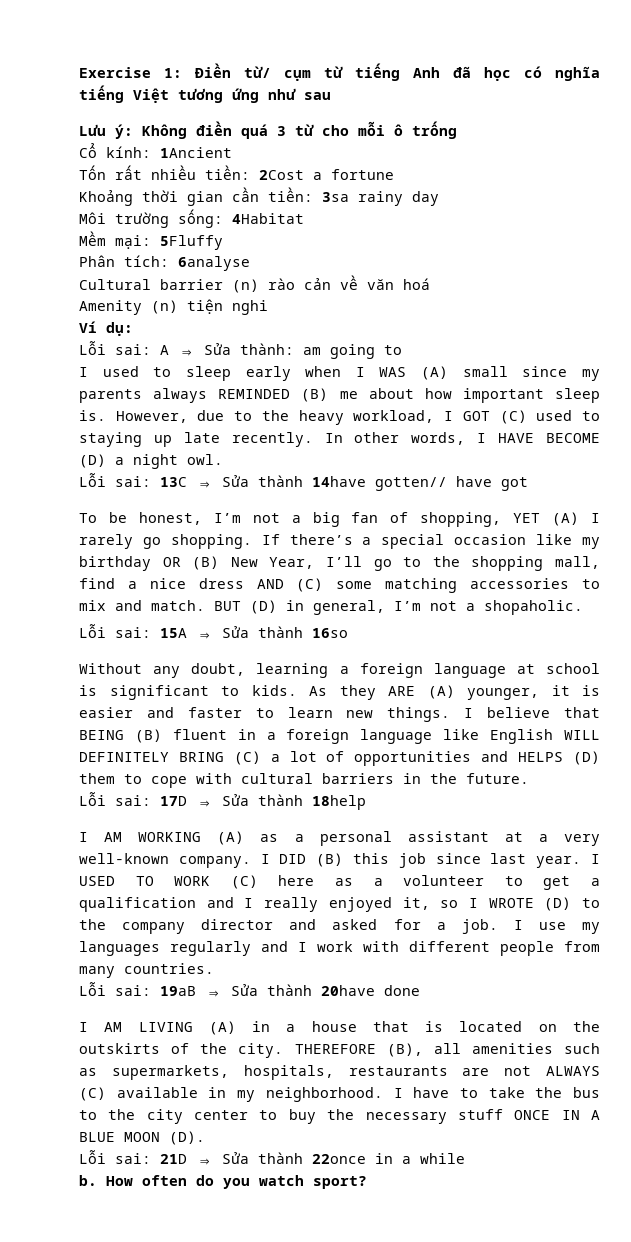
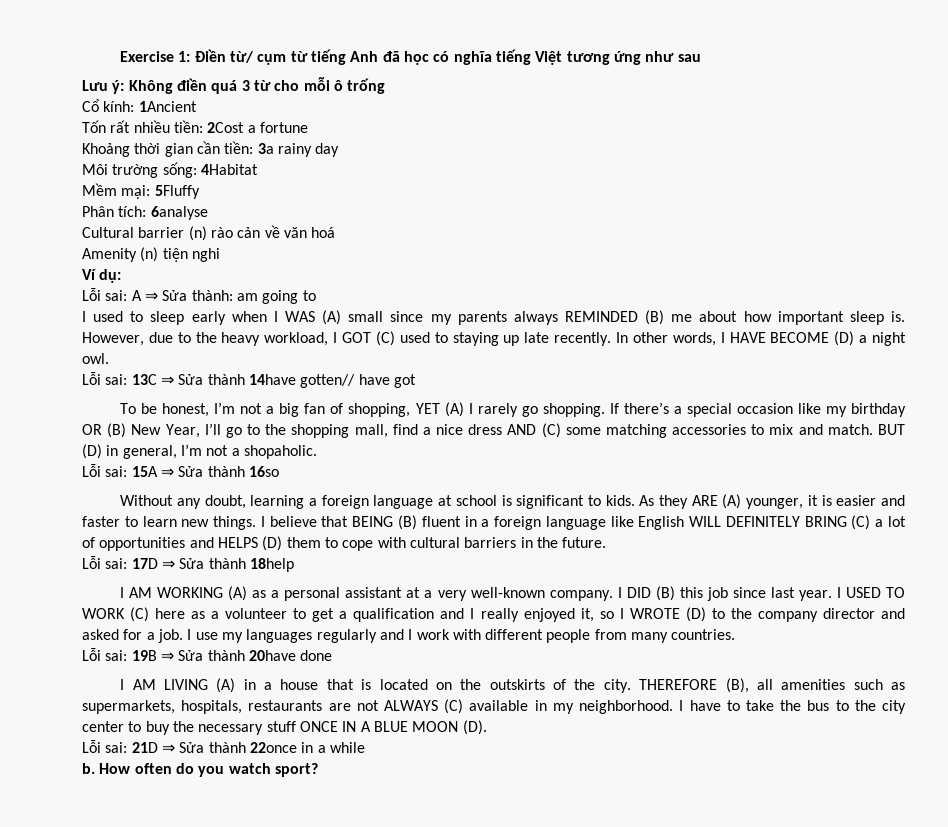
- Khoảng thời gian cần tiền: 3sa rainy day
+ Khoảng thời gian cần tiền: 3a rainy day
- Lỗi sai: 19aB ⇒ Sửa thành 20have done
+ Lỗi sai: 19B ⇒ Sửa thành 20have done

